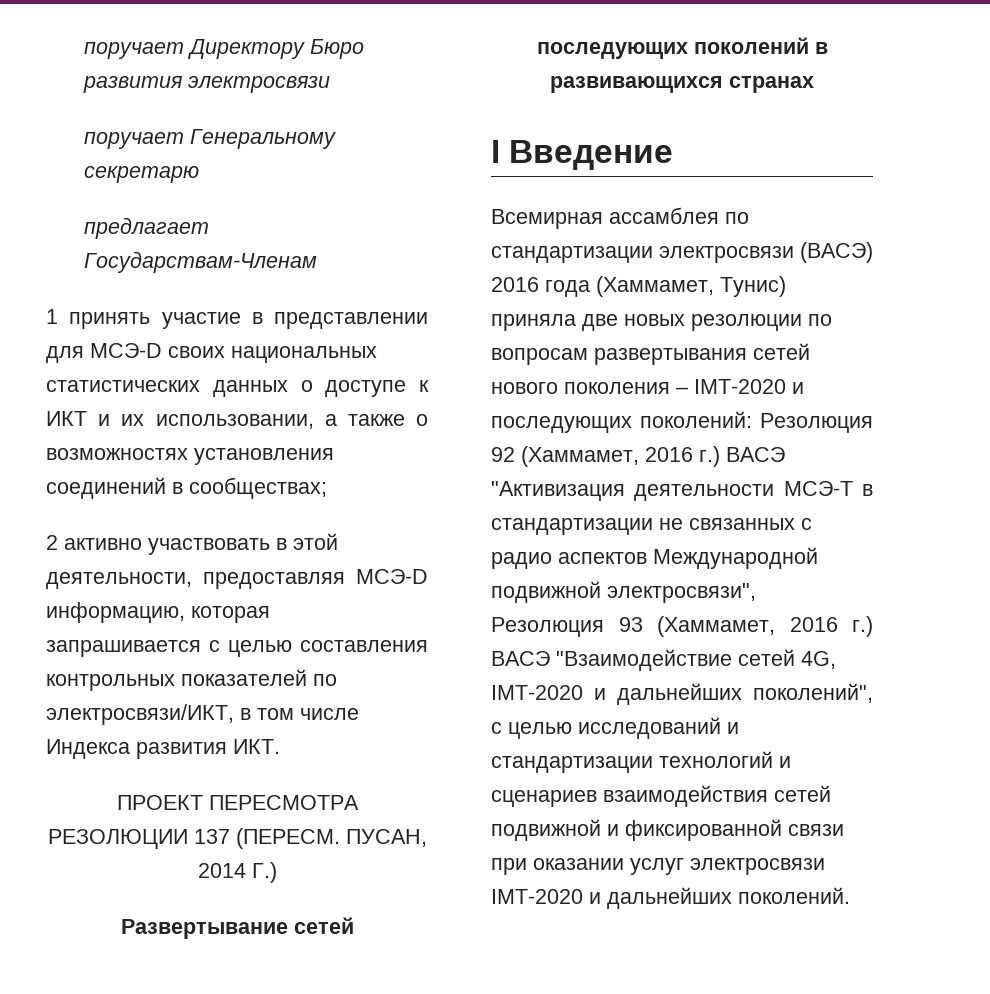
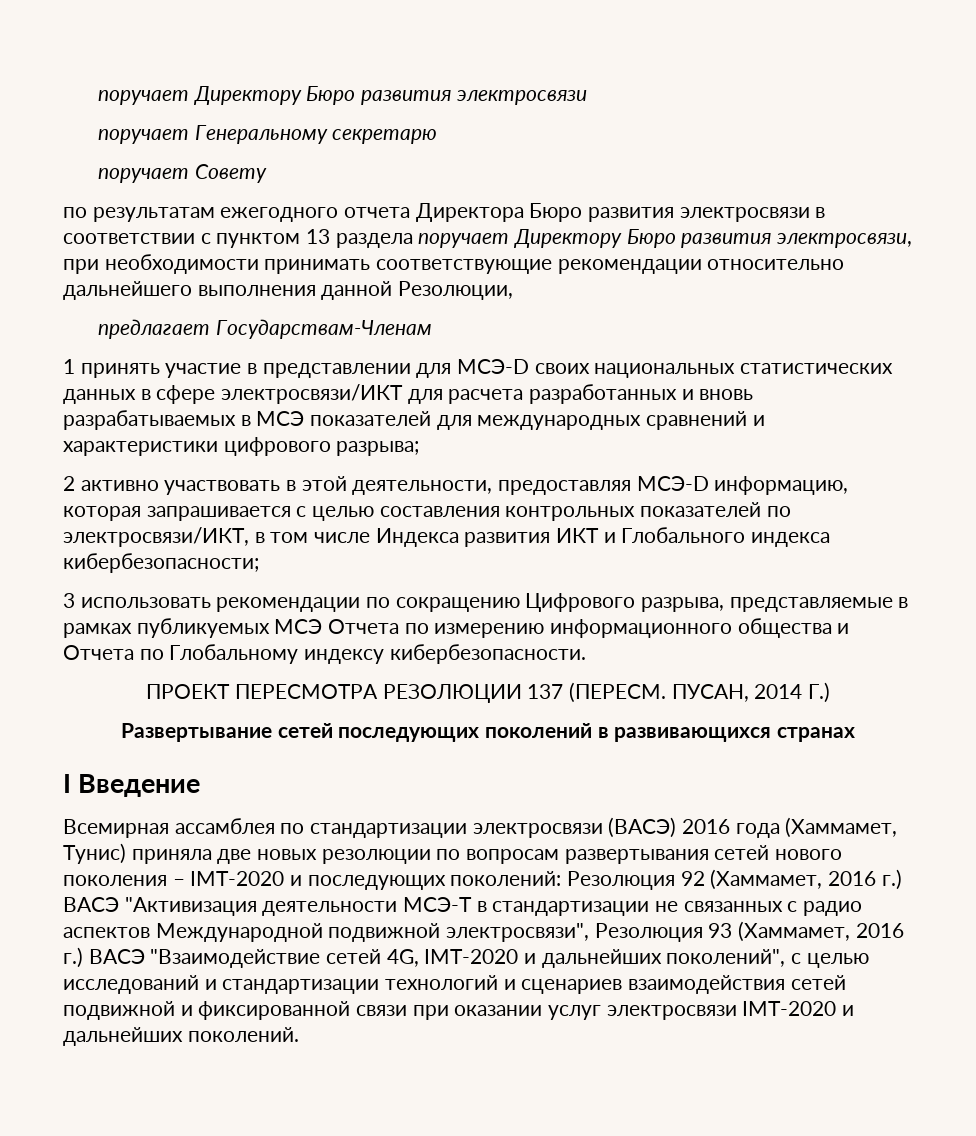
+ поручает Совету
+ по результатам ежегодного отчета Директора Бюро развития электросвязи в соответствии с пунктом 13 раздела поручает Директору Бюро развития электросвязи, при необходимости принимать соответствующие рекомендации относительно дальнейшего выполнения данной Резолюции,
- 1 принять участие в представлении для МСЭ-D своих национальных статистических данных о доступе к ИКТ и их использовании, а также о возможностях установления соединений в сообществах;
+ 1 принять участие в представлении для МСЭ-D своих национальных статистических данных в сфере электросвязи/ИКТ для расчета разработанных и вновь разрабатываемых в МСЭ показателей для международных сравнений и характеристики цифрового разрыва;
- 2 активно участвовать в этой деятельности, предоставляя МСЭ-D информацию, которая запрашивается с целью составления контрольных показателей по электросвязи/ИКТ, в том числе Индекса развития ИКТ.
+ 2 активно участвовать в этой деятельности, предоставляя МСЭ-D информацию, которая запрашивается с целью составления контрольных показателей по электросвязи/ИКТ, в том числе Индекса развития ИКТ и Глобального индекса кибербезопасности;
+ 3 использовать рекомендации по сокращению Цифрового разрыва, представляемые в рамках публикуемых МСЭ Отчета по измерению информационного общества и Отчета по Глобальному индексу кибербезопасности.

